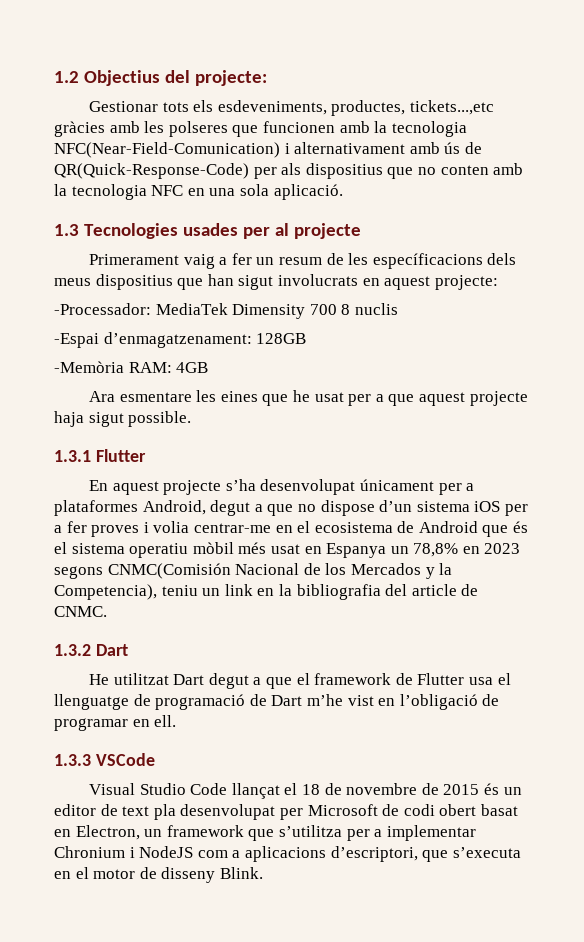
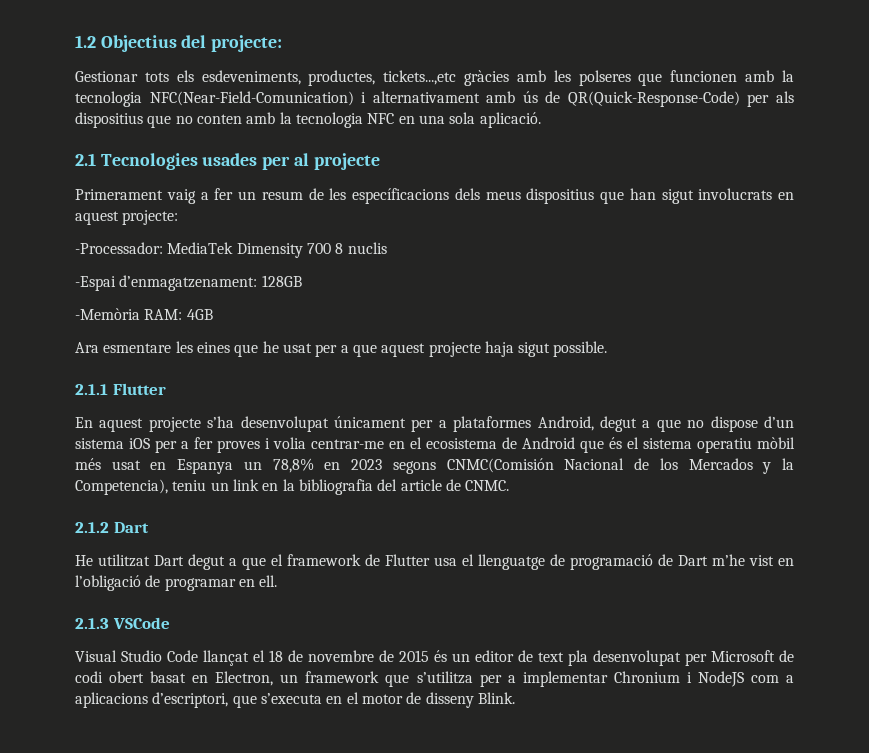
- 1.3 Tecnologies usades per al projecte
+ 2.1 Tecnologies usades per al projecte
- 1.3.1 Flutter
+ 2.1.1 Flutter
- 1.3.2 Dart
+ 2.1.2 Dart
- 1.3.3 VSCode
+ 2.1.3 VSCode

